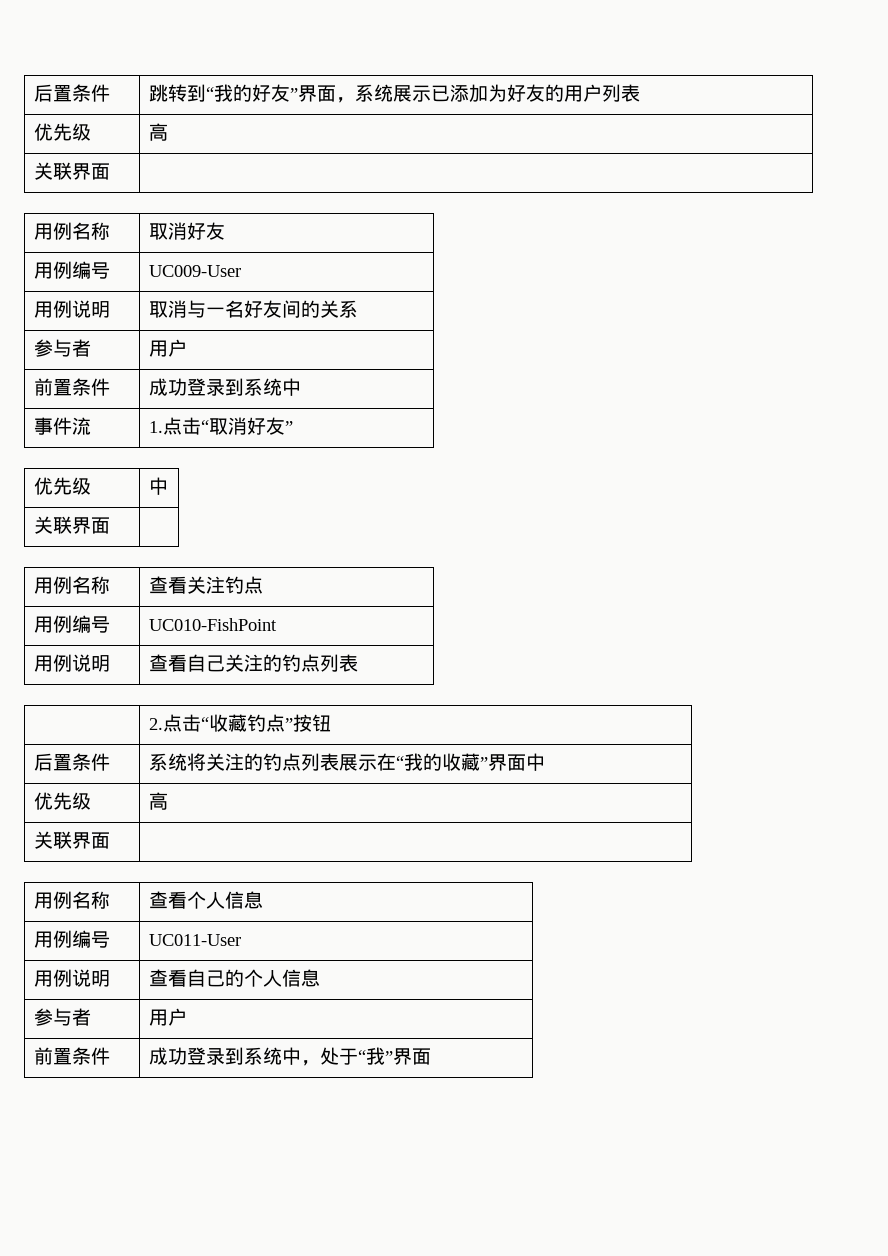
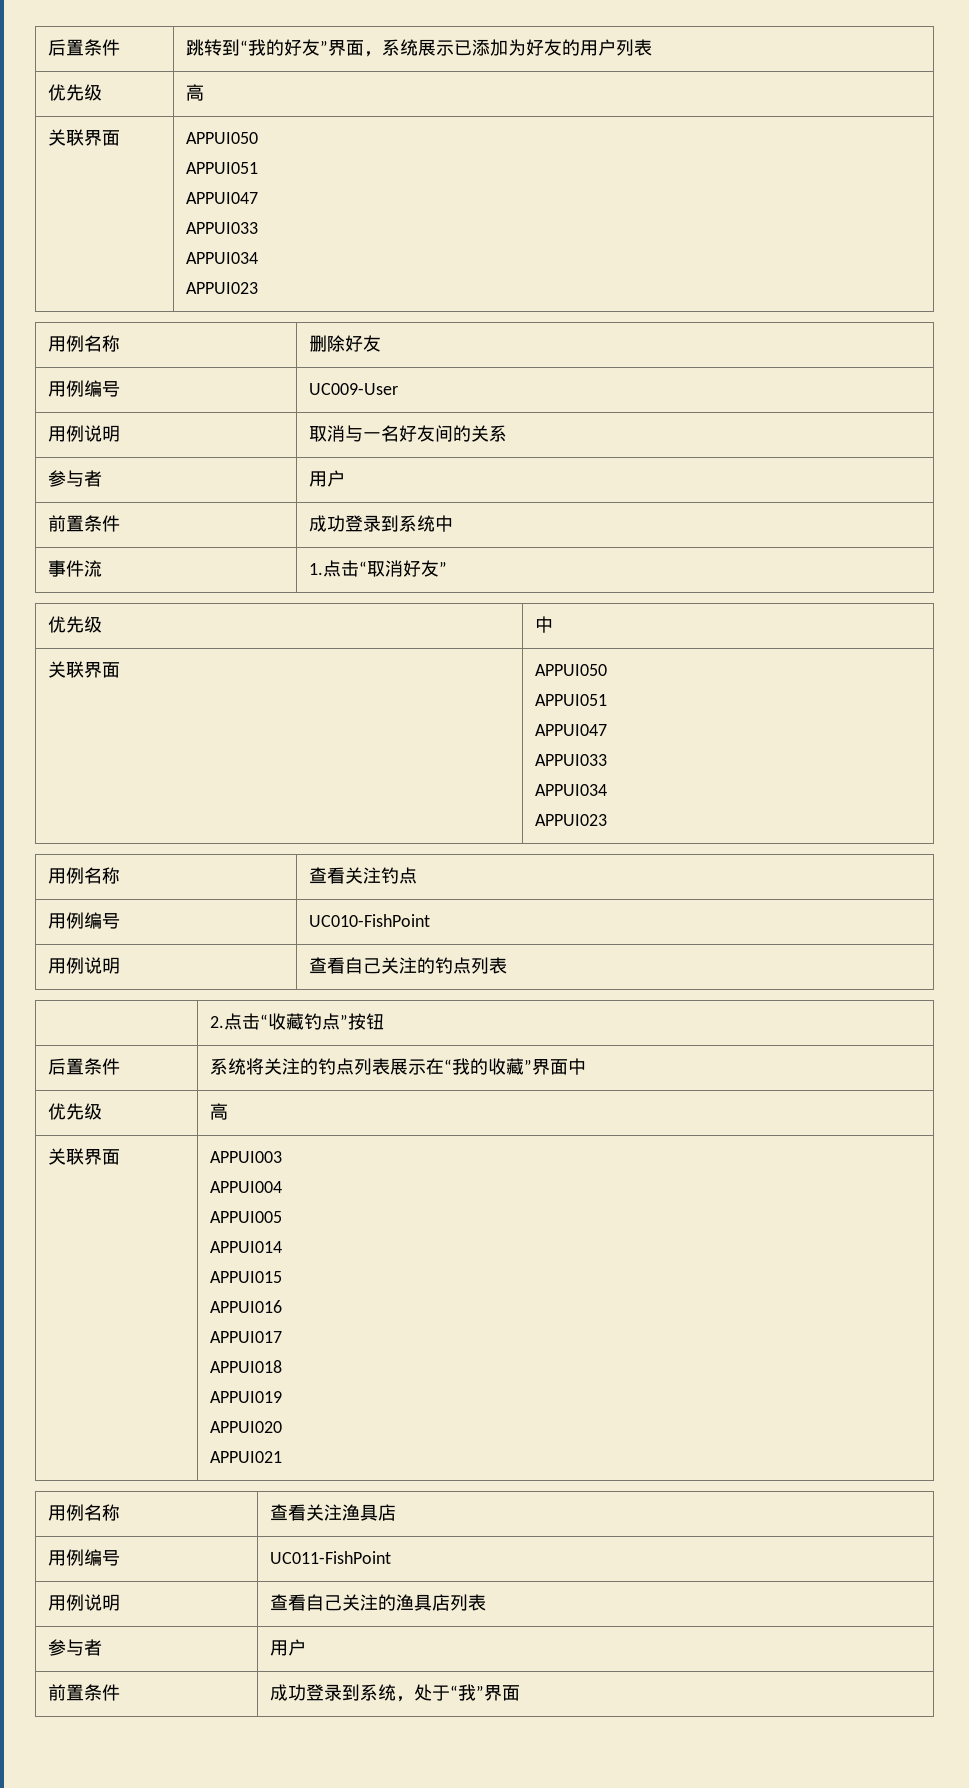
  后置条件 | 跳转到“我的好友”界面，系统展示已添加为好友的用户列表
  优先级 | 高
- 关联界面 |
- 用例名称 | 取消好友
+ 关联界面 | APPUI050
+ APPUI051
+ APPUI047
+ APPUI033
+ APPUI034
+ APPUI023
+ 用例名称 | 删除好友
  优先级 | 中
- 关联界面 |
+ 关联界面 | APPUI050
+ APPUI051
+ APPUI047
+ APPUI033
+ APPUI034
+ APPUI023
  后置条件 | 系统将关注的钓点列表展示在“我的收藏”界面中
  优先级 | 高
- 关联界面 |
- 用例名称 | 查看个人信息
- 用例编号 | UC011-User
- 用例说明 | 查看自己的个人信息
+ 关联界面 | APPUI003
+ APPUI004
+ APPUI005
+ APPUI014
+ APPUI015
+ APPUI016
+ APPUI017
+ APPUI018
+ APPUI019
+ APPUI020
+ APPUI021
+ 用例名称 | 查看关注渔具店
+ 用例编号 | UC011-FishPoint
+ 用例说明 | 查看自己关注的渔具店列表
  参与者 | 用户
- 前置条件 | 成功登录到系统中，处于“我”界面
+ 前置条件 | 成功登录到系统，处于“我”界面

